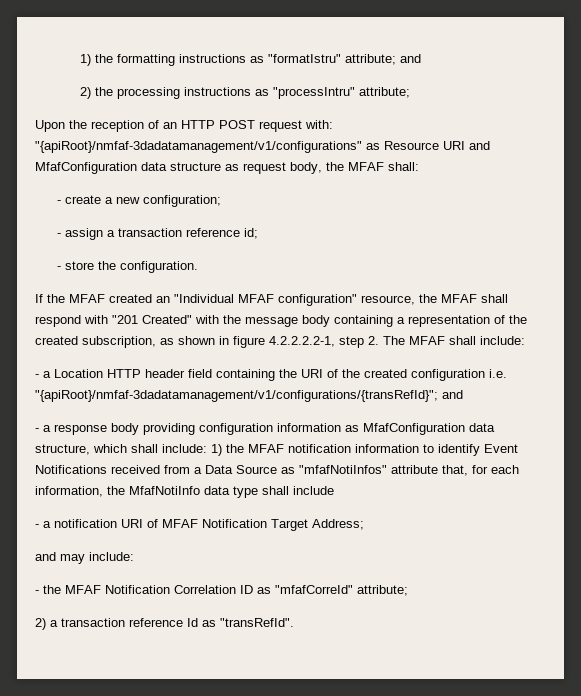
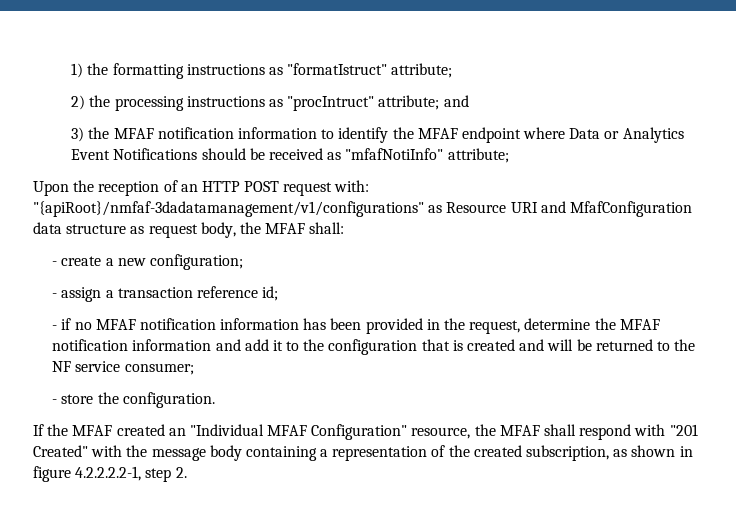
- 1) the formatting instructions as "formatIstru" attribute; and
+ 1) the formatting instructions as "formatIstruct" attribute;
- 2) the processing instructions as "processIntru" attribute;
+ 2) the processing instructions as "procIntruct" attribute; and
+ 3) the MFAF notification information to identify the MFAF endpoint where Data or Analytics Event Notifications should be received as "mfafNotiInfo" attribute;
+ - if no MFAF notification information has been provided in the request, determine the MFAF notification information and add it to the configuration that is created and will be returned to the NF service consumer;
- If the MFAF created an "Individual MFAF configuration" resource, the MFAF shall respond with "201 Created" with the message body containing a representation of the created subscription, as shown in figure 4.2.2.2.2-1, step 2. The MFAF shall include:
- - a Location HTTP header field containing the URI of the created configuration i.e. "{apiRoot}/nmfaf-3dadatamanagement/v1/configurations/{transRefId}"; and
- - a response body providing configuration information as MfafConfiguration data structure, which shall include: 1) the MFAF notification information to identify Event Notifications received from a Data Source as "mfafNotiInfos" attribute that, for each information, the MfafNotiInfo data type shall include
- - a notification URI of MFAF Notification Target Address;
- and may include:
- - the MFAF Notification Correlation ID as "mfafCorreId" attribute;
- 2) a transaction reference Id as "transRefId".
+ If the MFAF created an "Individual MFAF Configuration" resource, the MFAF shall respond with "201 Created" with the message body containing a representation of the created subscription, as shown in figure 4.2.2.2.2-1, step 2.

